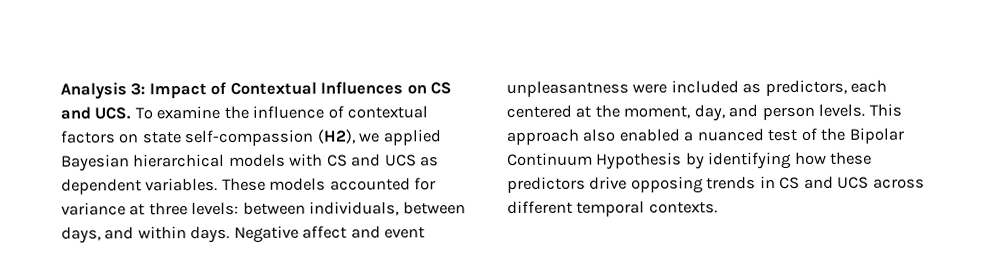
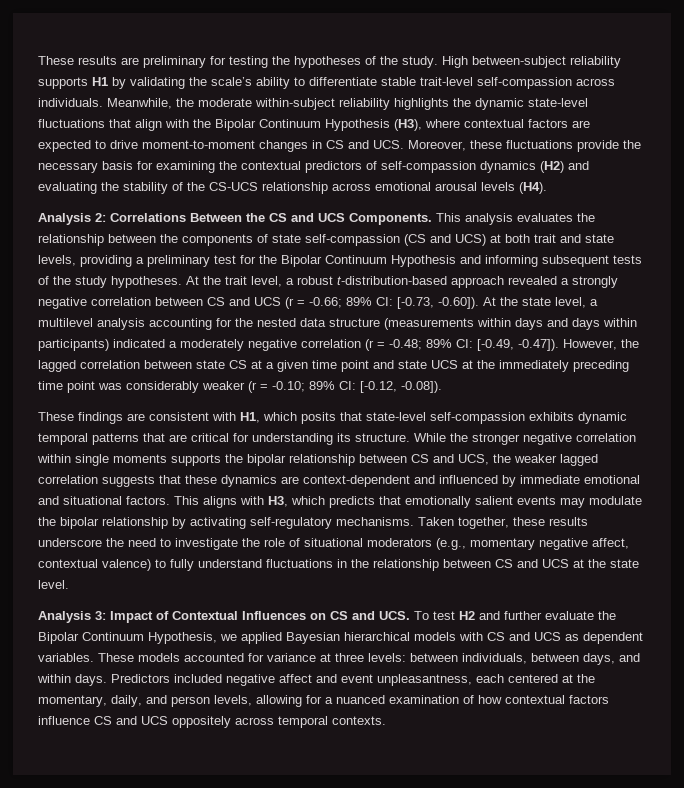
+ These results are preliminary for testing the hypotheses of the study. High between-subject reliability supports H1 by validating the scale’s ability to differentiate stable trait-level self-compassion across individuals. Meanwhile, the moderate within-subject reliability highlights the dynamic state-level fluctuations that align with the Bipolar Continuum Hypothesis (H3), where contextual factors are expected to drive moment-to-moment changes in CS and UCS. Moreover, these fluctuations provide the necessary basis for examining the contextual predictors of self-compassion dynamics (H2) and evaluating the stability of the CS-UCS relationship across emotional arousal levels (H4).
+ Analysis 2: Correlations Between the CS and UCS Components. This analysis evaluates the relationship between the components of state self-compassion (CS and UCS) at both trait and state levels, providing a preliminary test for the Bipolar Continuum Hypothesis and informing subsequent tests of the study hypotheses. At the trait level, a robust t-distribution-based approach revealed a strongly negative correlation between CS and UCS (r = -0.66; 89% CI: [-0.73, -0.60]). At the state level, a multilevel analysis accounting for the nested data structure (measurements within days and days within participants) indicated a moderately negative correlation (r = -0.48; 89% CI: [-0.49, -0.47]). However, the lagged correlation between state CS at a given time point and state UCS at the immediately preceding time point was considerably weaker (r = -0.10; 89% CI: [-0.12, -0.08]).
+ These findings are consistent with H1, which posits that state-level self-compassion exhibits dynamic temporal patterns that are critical for understanding its structure. While the stronger negative correlation within single moments supports the bipolar relationship between CS and UCS, the weaker lagged correlation suggests that these dynamics are context-dependent and influenced by immediate emotional and situational factors. This aligns with H3, which predicts that emotionally salient events may modulate the bipolar relationship by activating self-regulatory mechanisms. Taken together, these results underscore the need to investigate the role of situational moderators (e.g., momentary negative affect, contextual valence) to fully understand fluctuations in the relationship between CS and UCS at the state level.
- Analysis 3: Impact of Contextual Influences on CS and UCS. To examine the influence of contextual factors on state self-compassion (H2), we applied Bayesian hierarchical models with CS and UCS as dependent variables.
+ Analysis 3: Impact of Contextual Influences on CS and UCS. To test H2 and further evaluate the Bipolar Continuum Hypothesis, we applied Bayesian hierarchical models with CS and UCS as dependent variables.
- Negative affect and event unpleasantness were included as predictors, each centered at the moment, day, and person levels. This approach also enabled a nuanced test of the Bipolar Continuum Hypothesis by identifying how these predictors drive opposing trends in CS and UCS across different temporal contexts.
+ Predictors included negative affect and event unpleasantness, each centered at the momentary, daily, and person levels, allowing for a nuanced examination of how contextual factors influence CS and UCS oppositely across temporal contexts.

